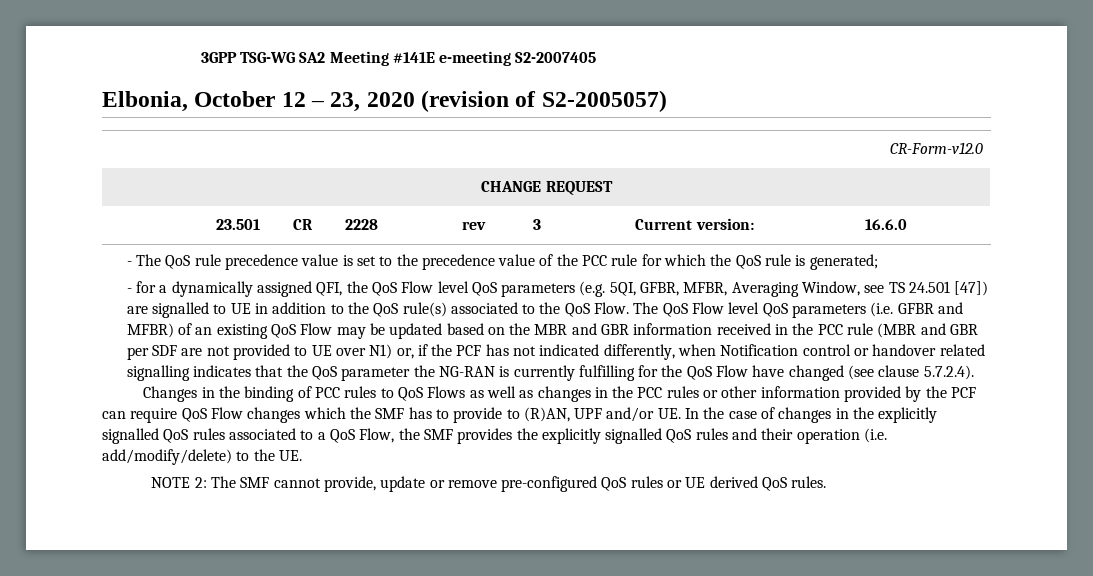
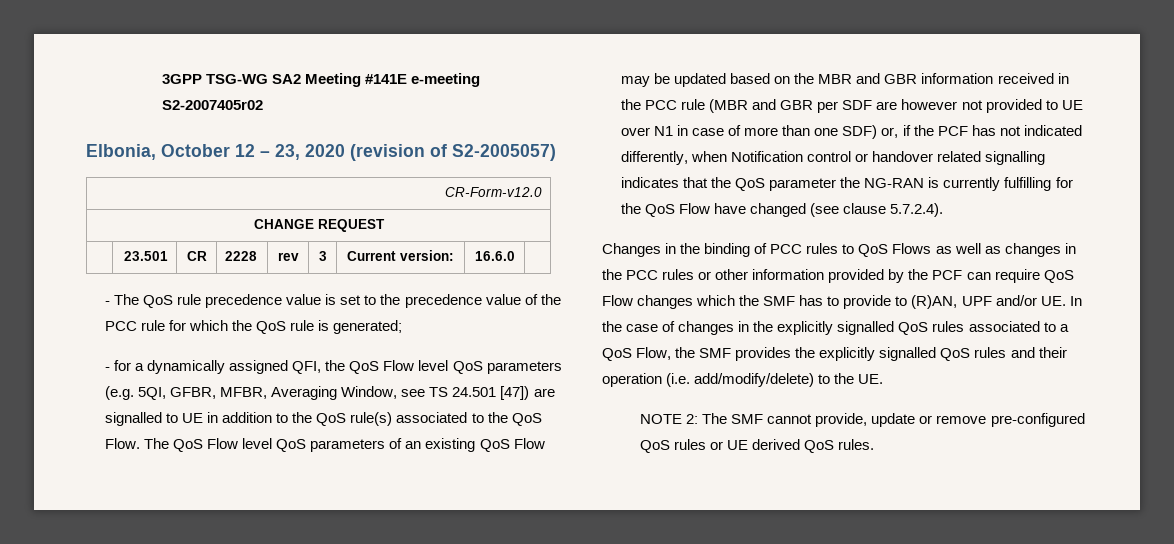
- 3GPP TSG-WG SA2 Meeting #141E e-meeting S2-2007405
+ 3GPP TSG-WG SA2 Meeting #141E e-meeting S2-2007405r02
- The QoS Flow level QoS parameters (i.e. GFBR and MFBR) of an existing QoS Flow may be updated based on the MBR and GBR information received in the PCC rule (MBR and GBR per SDF are not provided to UE over N1) or, if the PCF has not indicated differently, when Notification control or handover related signalling indicates that the QoS parameter the NG-RAN is currently fulfilling for the QoS Flow have changed (see clause 5.7.2.4).
+ The QoS Flow level QoS parameters of an existing QoS Flow may be updated based on the MBR and GBR information received in the PCC rule (MBR and GBR per SDF are however not provided to UE over N1 in case of more than one SDF) or, if the PCF has not indicated differently, when Notification control or handover related signalling indicates that the QoS parameter the NG-RAN is currently fulfilling for the QoS Flow have changed (see clause 5.7.2.4).

